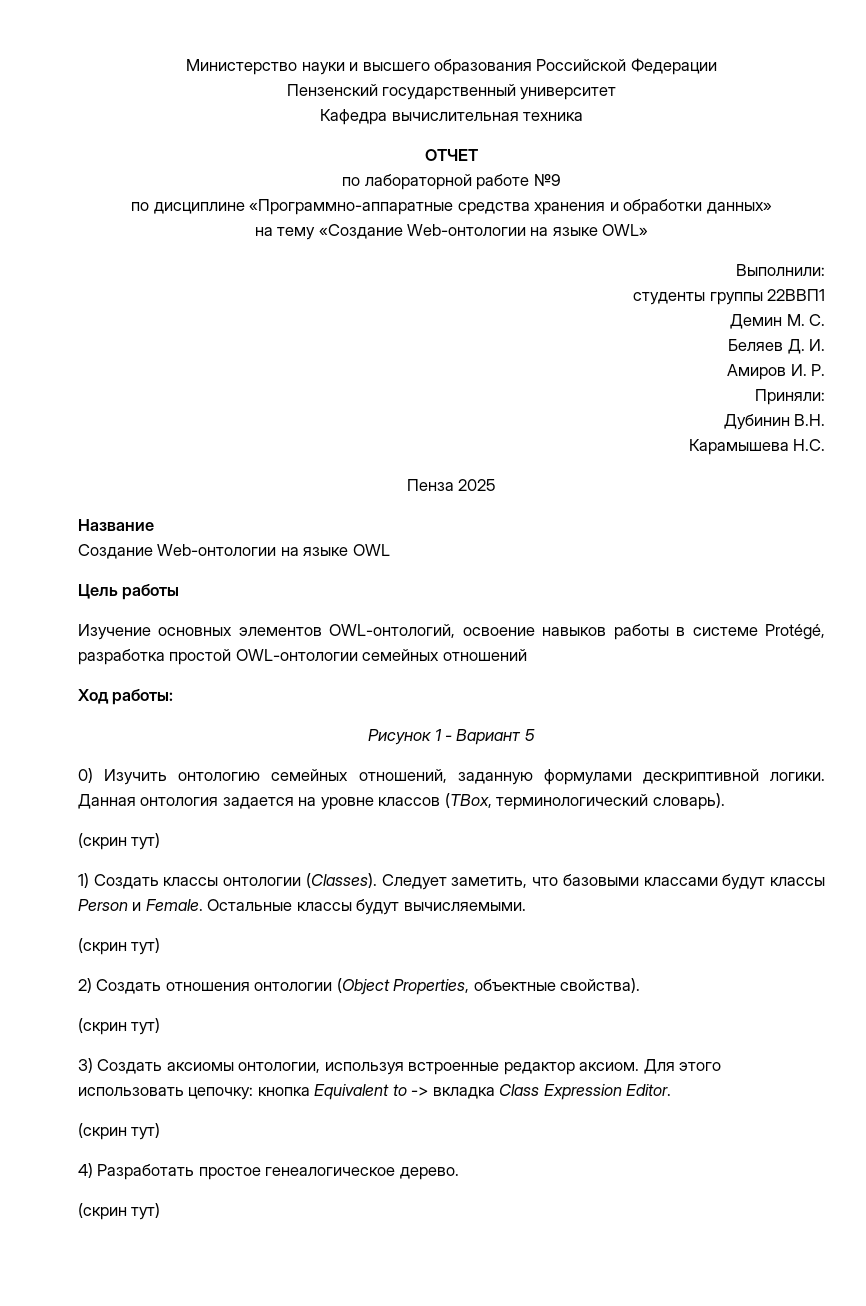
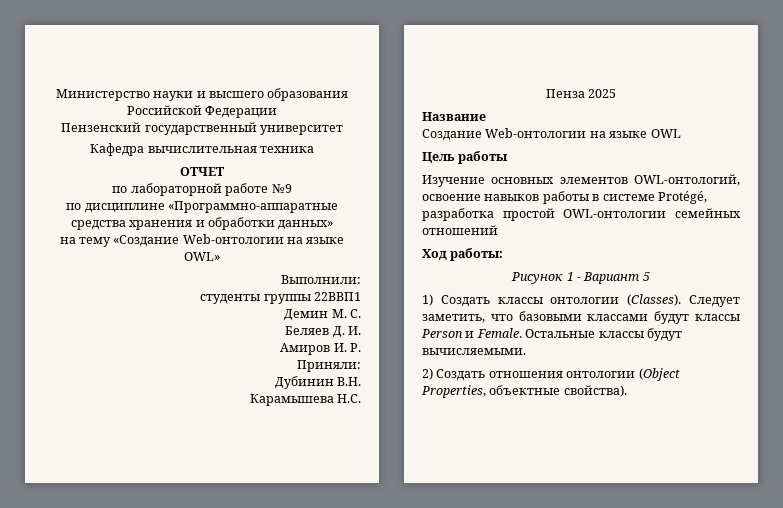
- 0) Изучить онтологию семейных отношений, заданную формулами дескриптивной логики. Данная онтология задается на уровне классов (TBox, терминологический словарь).
- (скрин тут)
  Остальные классы будут вычисляемыми.
- (скрин тут)
  2) Создать отношения онтологии (Object Properties, объектные свойства).
- (скрин тут)
- 3) Создать аксиомы онтологии, используя встроенные редактор аксиом. Для этого использовать цепочку: кнопка Equivalent to -> вкладка Class Expression Editor.
- (скрин тут)
- 4) Разработать простое генеалогическое дерево.
- (скрин тут)

